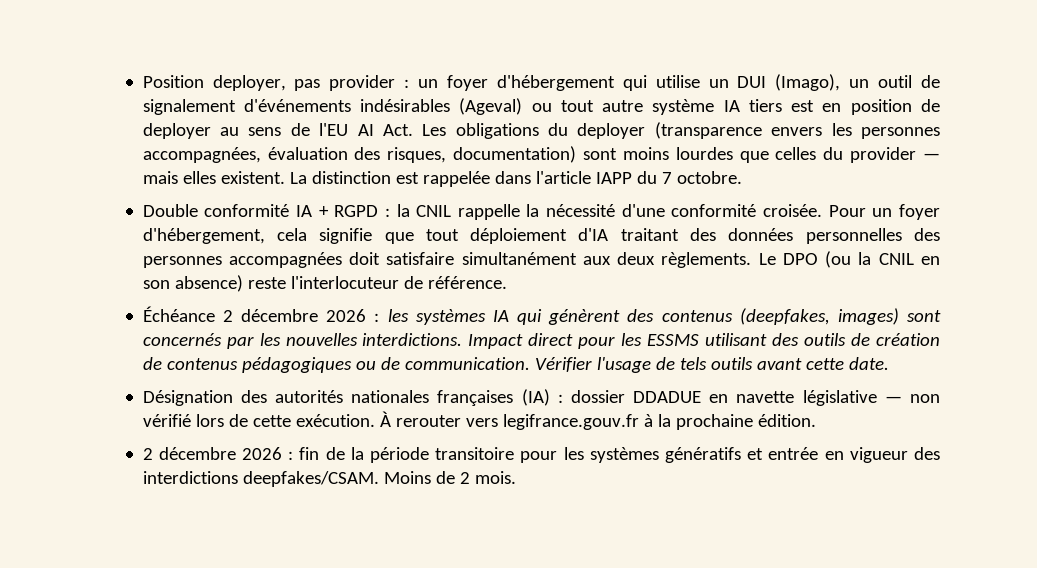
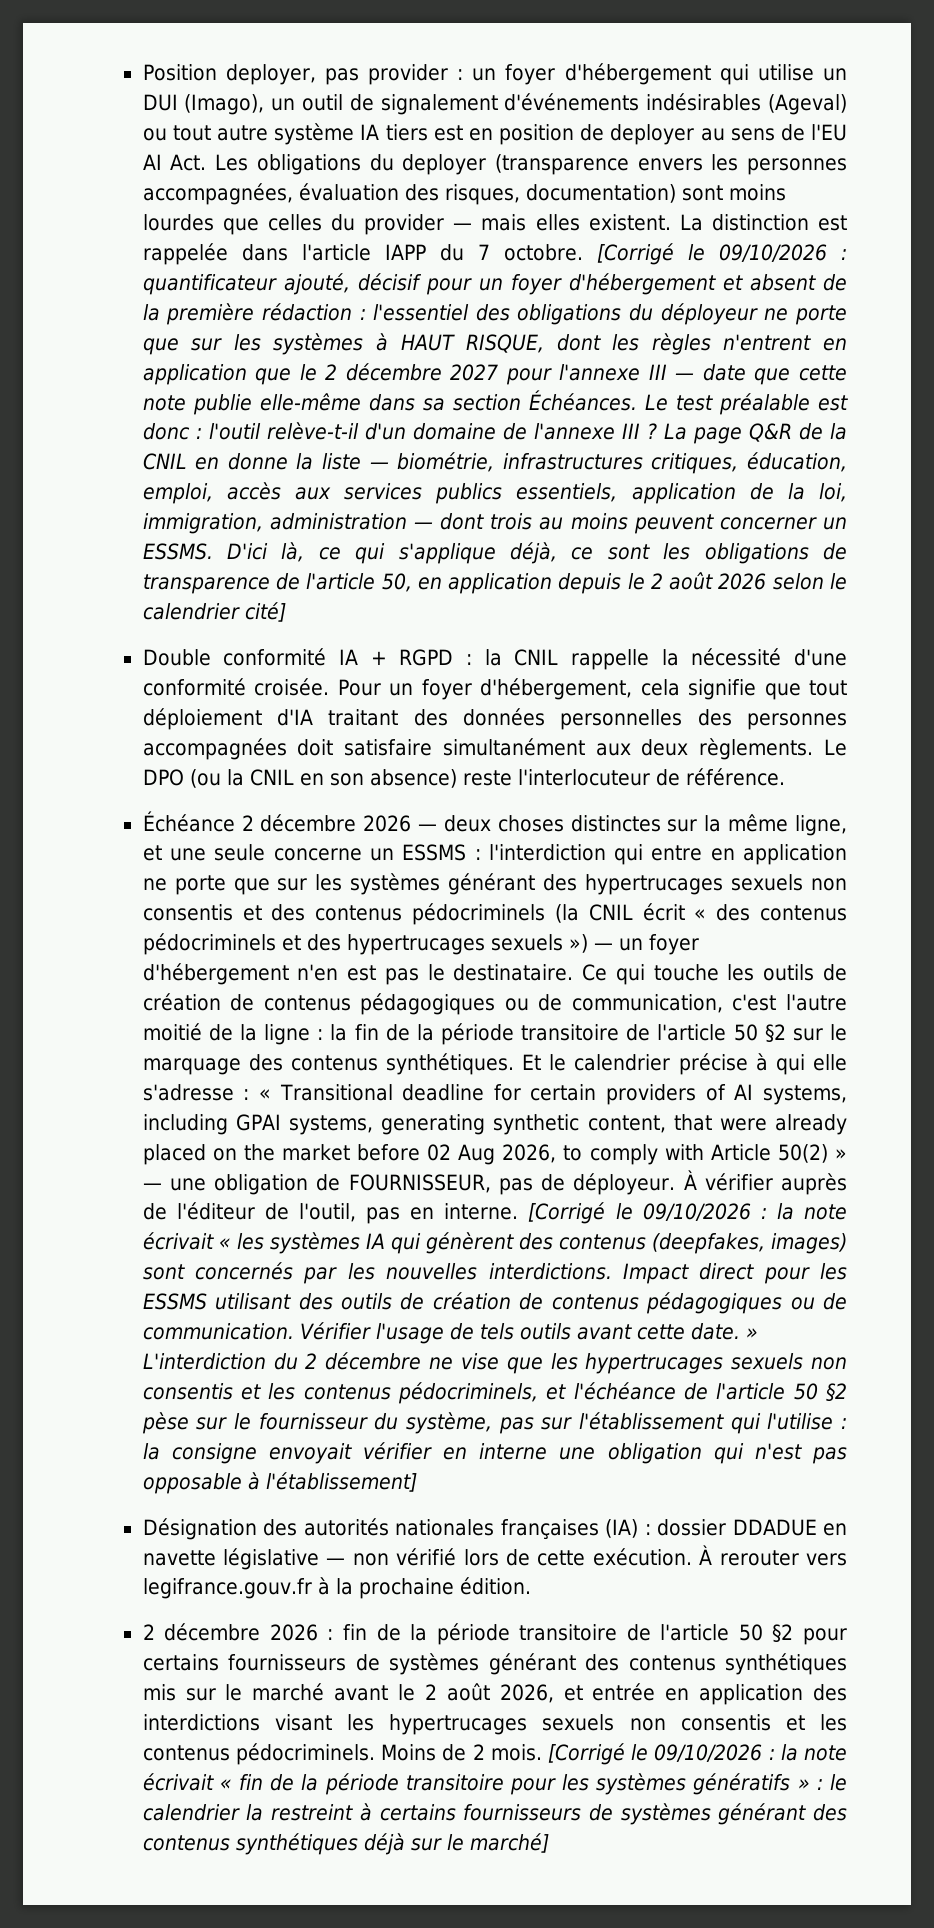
+ [Corrigé le 09/10/2026 : quantificateur ajouté, décisif pour un foyer d'hébergement et absent de la première rédaction : l'essentiel des obligations du déployeur ne porte que sur les systèmes à HAUT RISQUE, dont les règles n'entrent en application que le 2 décembre 2027 pour l'annexe III — date que cette note publie elle-même dans sa section Échéances. Le test préalable est donc : l'outil relève-t-il d'un domaine de l'annexe III ? La page Q&R de la CNIL en donne la liste — biométrie, infrastructures critiques, éducation, emploi, accès aux services publics essentiels, application de la loi, immigration, administration — dont trois au moins peuvent concerner un ESSMS. D'ici là, ce qui s'applique déjà, ce sont les obligations de transparence de l'article 50, en application depuis le 2 août 2026 selon le calendrier cité]
- Échéance 2 décembre 2026 : les systèmes IA qui génèrent des contenus (deepfakes, images) sont concernés par les nouvelles interdictions.
+ Échéance 2 décembre 2026 — deux choses distinctes sur la même ligne, et une seule concerne un ESSMS : l'interdiction qui entre en application ne porte que sur les systèmes générant des hypertrucages sexuels non consentis et des contenus pédocriminels (la CNIL écrit « des contenus pédocriminels et des hypertrucages sexuels ») — un foyer d'hébergement n'en est pas le destinataire. Ce qui touche les outils de création de contenus pédagogiques ou de communication, c'est l'autre moitié de la ligne : la fin de la période transitoire de l'article 50 §2 sur le marquage des contenus synthétiques. Et le calendrier précise à qui elle s'adresse : « Transitional deadline for certain providers of AI systems, including GPAI systems, generating synthetic content, that were already placed on the market before 02 Aug 2026, to comply with Article 50(2) » — une obligation de FOURNISSEUR, pas de déployeur. À vérifier auprès de l'éditeur de l'outil, pas en interne. [Corrigé le 09/10/2026 : la note écrivait « les systèmes IA qui génèrent des contenus (deepfakes, images) sont concernés par les nouvelles interdictions.
- Vérifier l'usage de tels outils avant cette date.
+ Vérifier l'usage de tels outils avant cette date. » L'interdiction du 2 décembre ne vise que les hypertrucages sexuels non consentis et les contenus pédocriminels, et l'échéance de l'article 50 §2 pèse sur le fournisseur du système, pas sur l'établissement qui l'utilise : la consigne envoyait vérifier en interne une obligation qui n'est pas opposable à l'établissement]
- 2 décembre 2026 : fin de la période transitoire pour les systèmes génératifs et entrée en vigueur des interdictions deepfakes/CSAM. Moins de 2 mois.
+ 2 décembre 2026 : fin de la période transitoire de l'article 50 §2 pour certains fournisseurs de systèmes générant des contenus synthétiques mis sur le marché avant le 2 août 2026, et entrée en application des interdictions visant les hypertrucages sexuels non consentis et les contenus pédocriminels. Moins de 2 mois. [Corrigé le 09/10/2026 : la note écrivait « fin de la période transitoire pour les systèmes génératifs » : le calendrier la restreint à certains fournisseurs de systèmes générant des contenus synthétiques déjà sur le marché]

